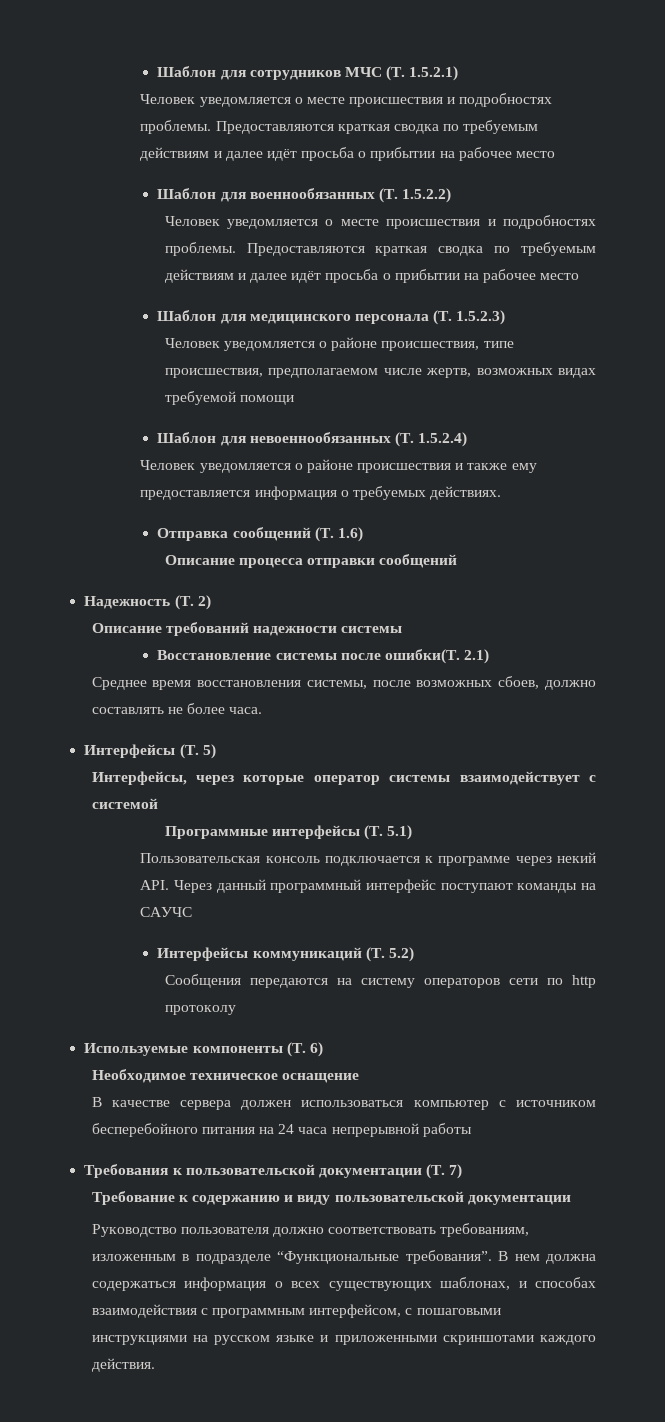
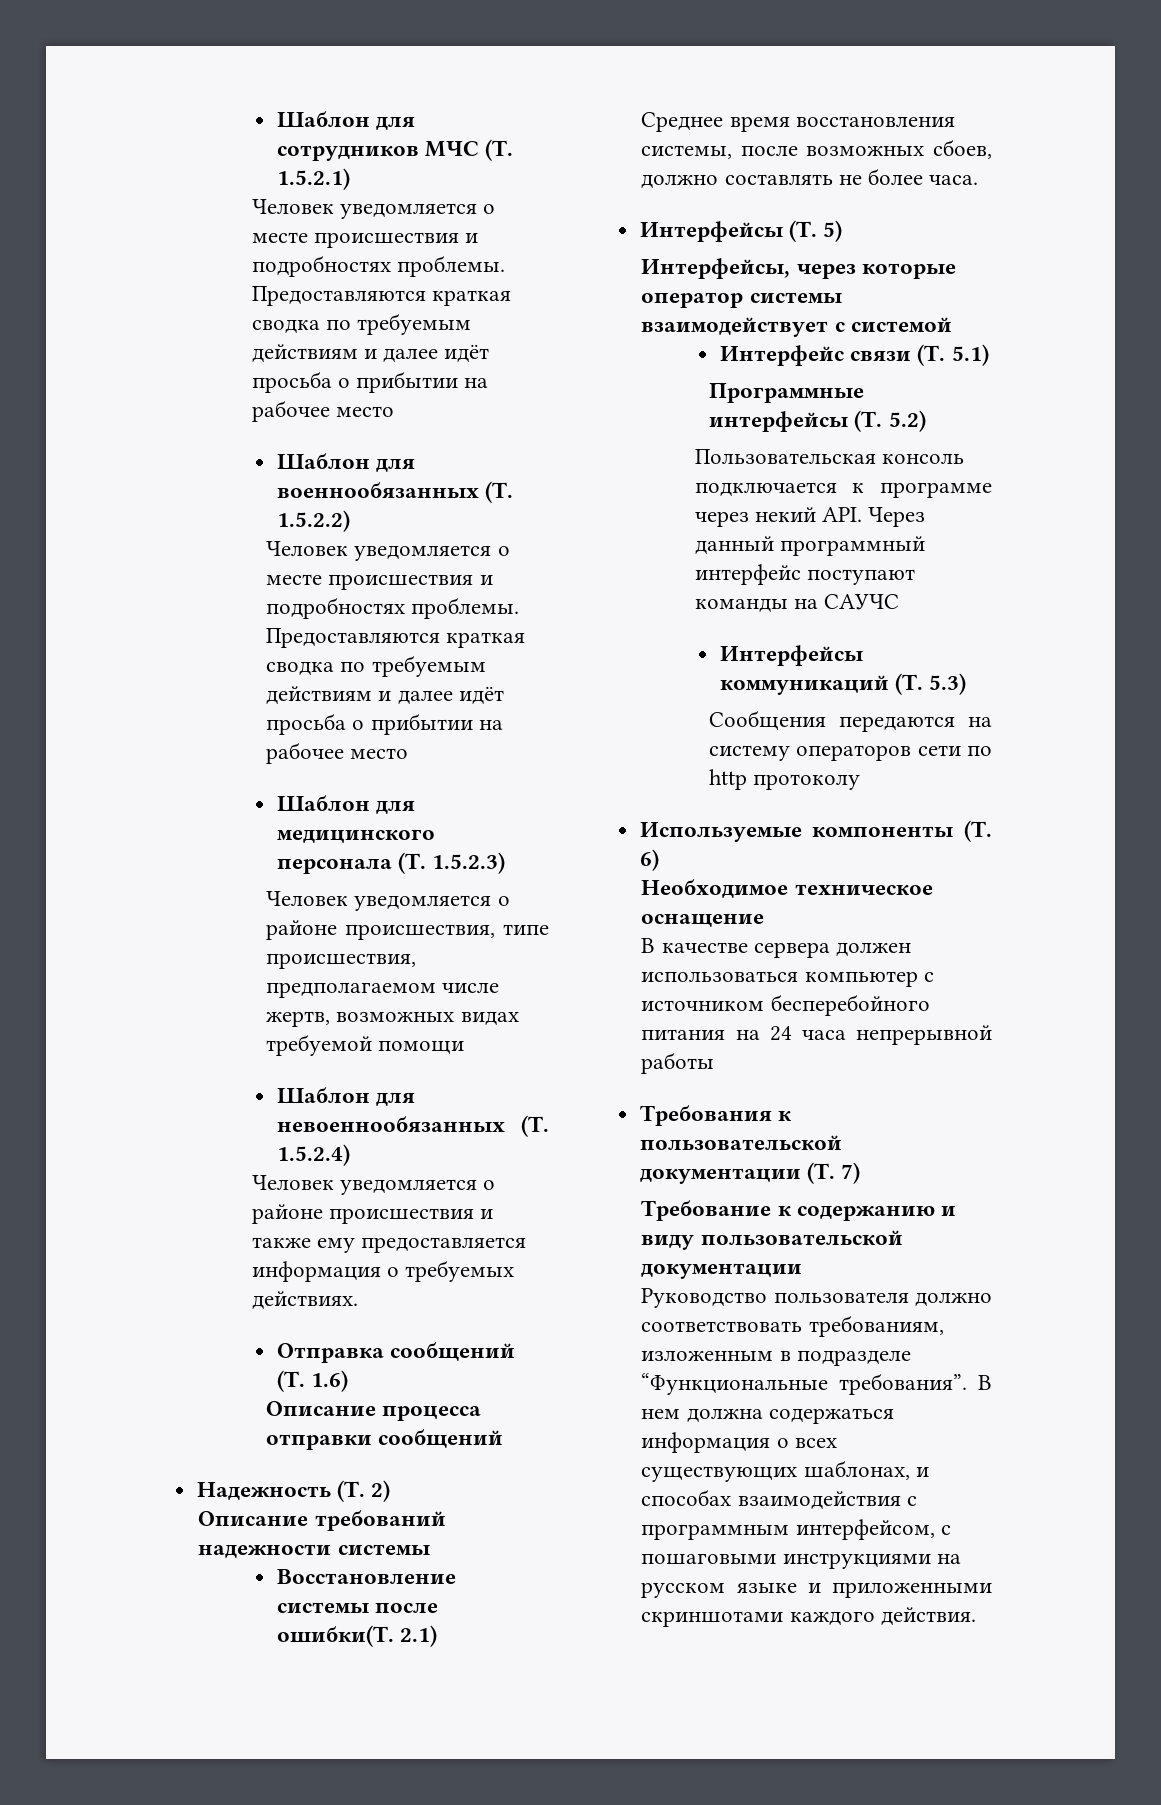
+ Интерфейс связи (T. 5.1)
- Программные интерфейсы (T. 5.1)
+ Программные интерфейсы (T. 5.2)
- Интерфейсы коммуникаций (T. 5.2)
+ Интерфейсы коммуникаций (T. 5.3)

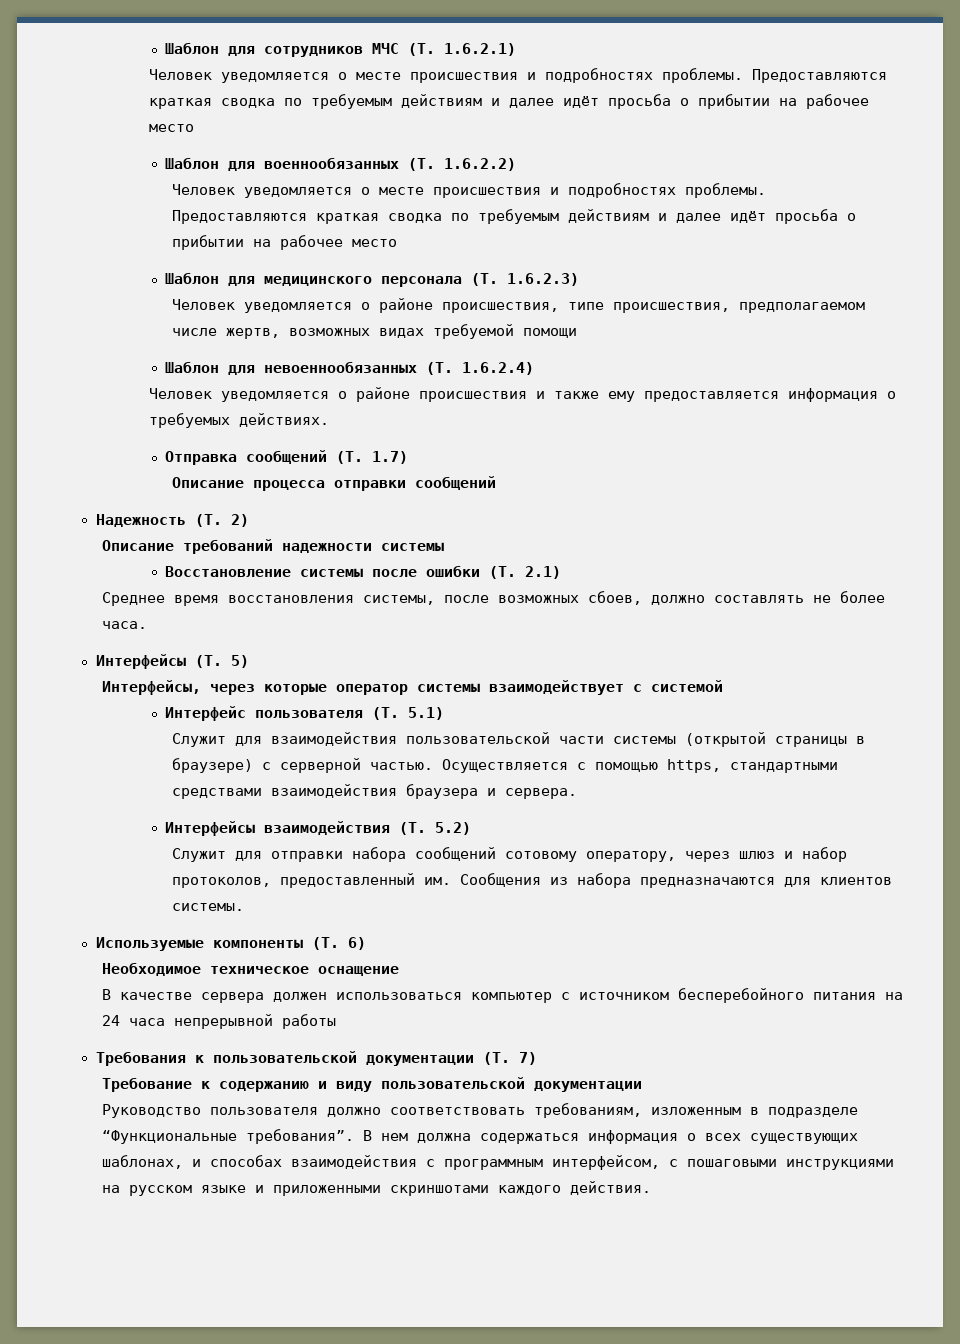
- Шаблон для сотрудников МЧС (T. 1.5.2.1)
+ Шаблон для сотрудников МЧС (T. 1.6.2.1)
- Шаблон для военнообязанных (T. 1.5.2.2)
+ Шаблон для военнообязанных (T. 1.6.2.2)
- Шаблон для медицинского персонала (T. 1.5.2.3)
+ Шаблон для медицинского персонала (T. 1.6.2.3)
- Шаблон для невоеннообязанных (T. 1.5.2.4)
+ Шаблон для невоеннообязанных (T. 1.6.2.4)
- Отправка сообщений (T. 1.6)
+ Отправка сообщений (T. 1.7)
- Восстановление системы после ошибки(T. 2.1)
+ Восстановление системы после ошибки (T. 2.1)
- Интерфейс связи (T. 5.1)
+ Интерфейс пользователя (T. 5.1)
- Программные интерфейсы (T. 5.2)
- Пользовательская консоль подключается к программе через некий API. Через данный программный интерфейс поступают команды на САУЧС
- Интерфейсы коммуникаций (T. 5.3)
- Сообщения передаются на систему операторов сети по http протоколу
+ Служит для взаимодействия пользовательской части системы (открытой страницы в браузере) с серверной частью. Осуществляется с помощью https, стандартными средствами взаимодействия браузера и сервера.
+ Интерфейсы взаимодействия (T. 5.2)
+ Служит для отправки набора сообщений сотовому оператору, через шлюз и набор протоколов, предоставленный им. Сообщения из набора предназначаются для клиентов системы.

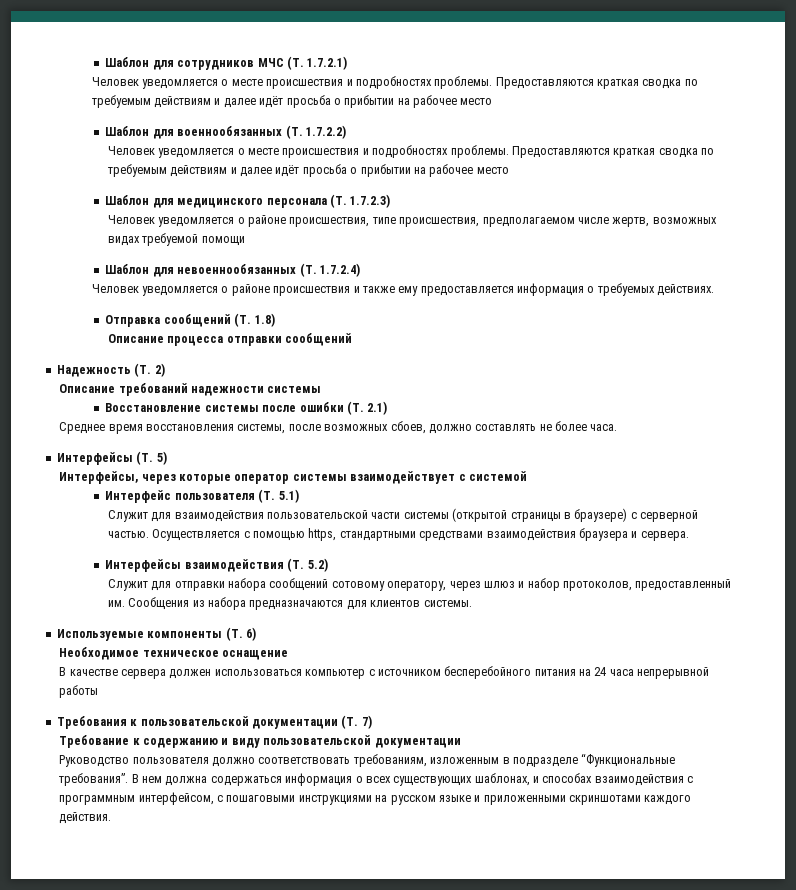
- Шаблон для сотрудников МЧС (T. 1.6.2.1)
+ Шаблон для сотрудников МЧС (T. 1.7.2.1)
- Шаблон для военнообязанных (T. 1.6.2.2)
+ Шаблон для военнообязанных (T. 1.7.2.2)
- Шаблон для медицинского персонала (T. 1.6.2.3)
+ Шаблон для медицинского персонала (T. 1.7.2.3)
- Шаблон для невоеннообязанных (T. 1.6.2.4)
+ Шаблон для невоеннообязанных (T. 1.7.2.4)
- Отправка сообщений (T. 1.7)
+ Отправка сообщений (T. 1.8)

